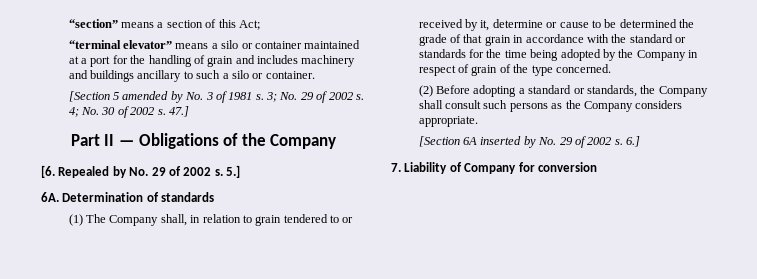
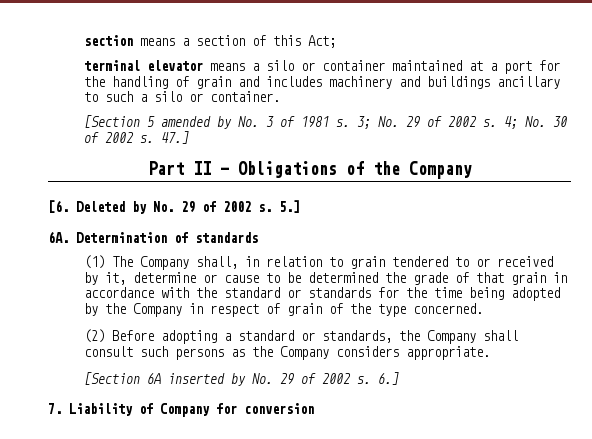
- “section” means a section of this Act;
+ section means a section of this Act;
- “terminal elevator” means a silo or container maintained at a port for the handling of grain and includes machinery and buildings ancillary to such a silo or container.
+ terminal elevator means a silo or container maintained at a port for the handling of grain and includes machinery and buildings ancillary to such a silo or container.
- [6. Repealed by No. 29 of 2002 s.
+ [6. Deleted by No. 29 of 2002 s.

